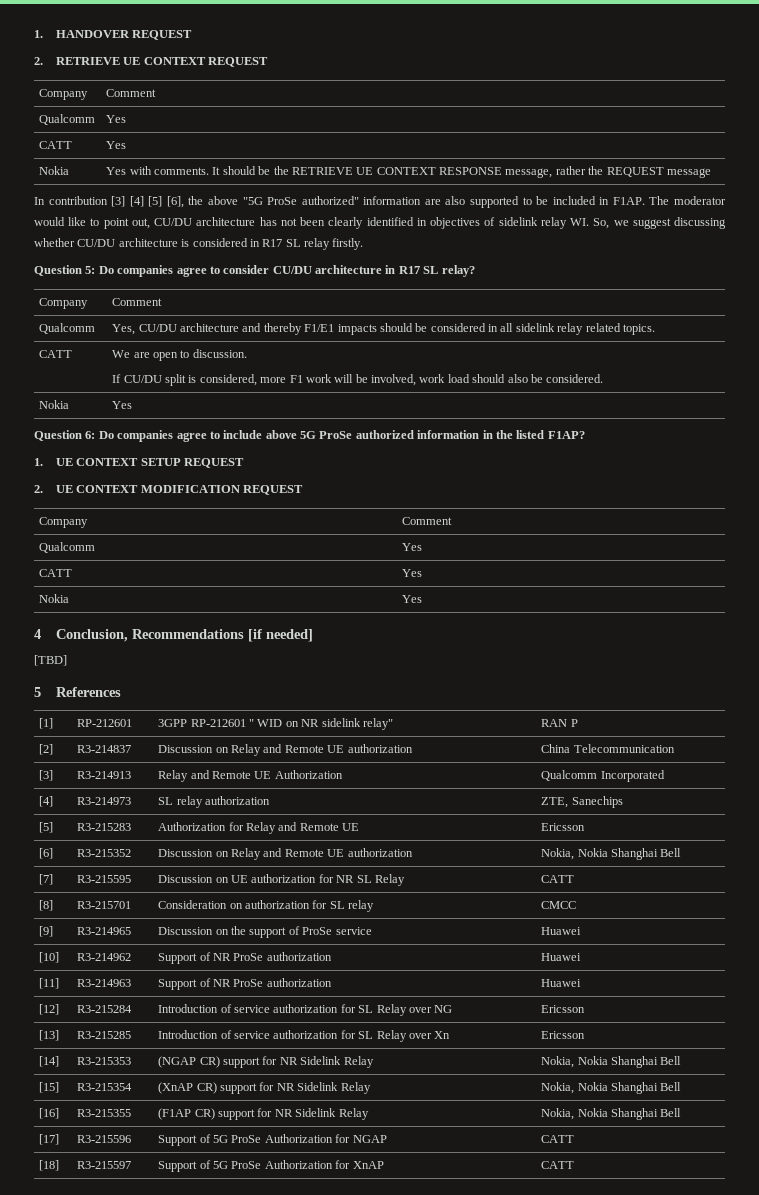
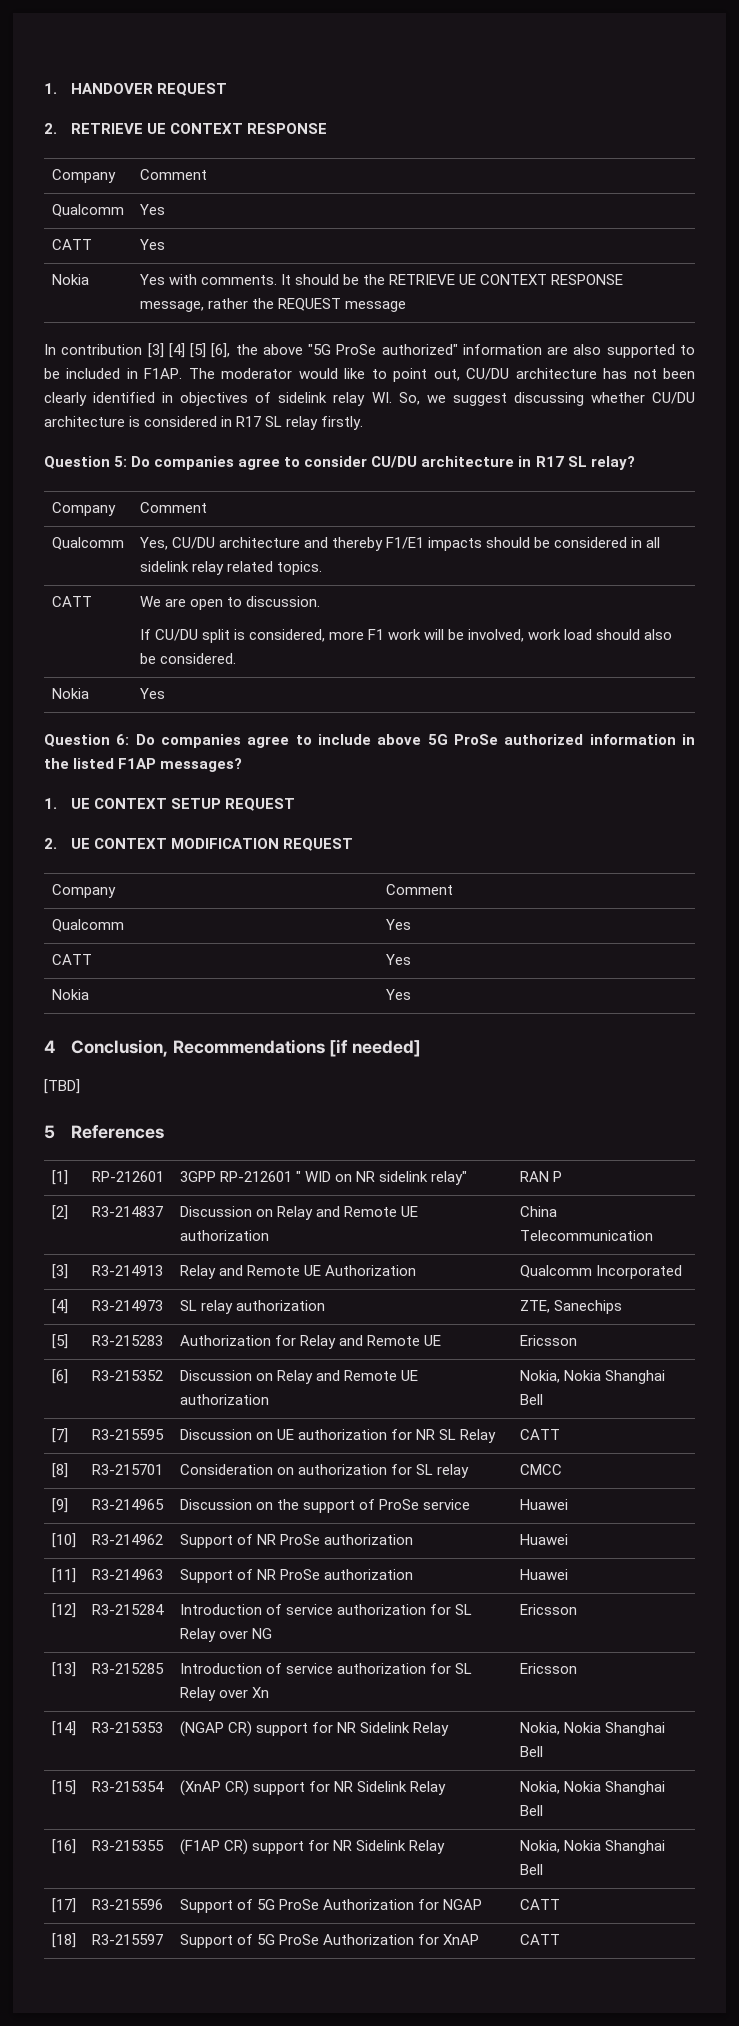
- 2. RETRIEVE UE CONTEXT REQUEST
+ 2. RETRIEVE UE CONTEXT RESPONSE
- Question 6: Do companies agree to include above 5G ProSe authorized information in the listed F1AP?
+ Question 6: Do companies agree to include above 5G ProSe authorized information in the listed F1AP messages?

